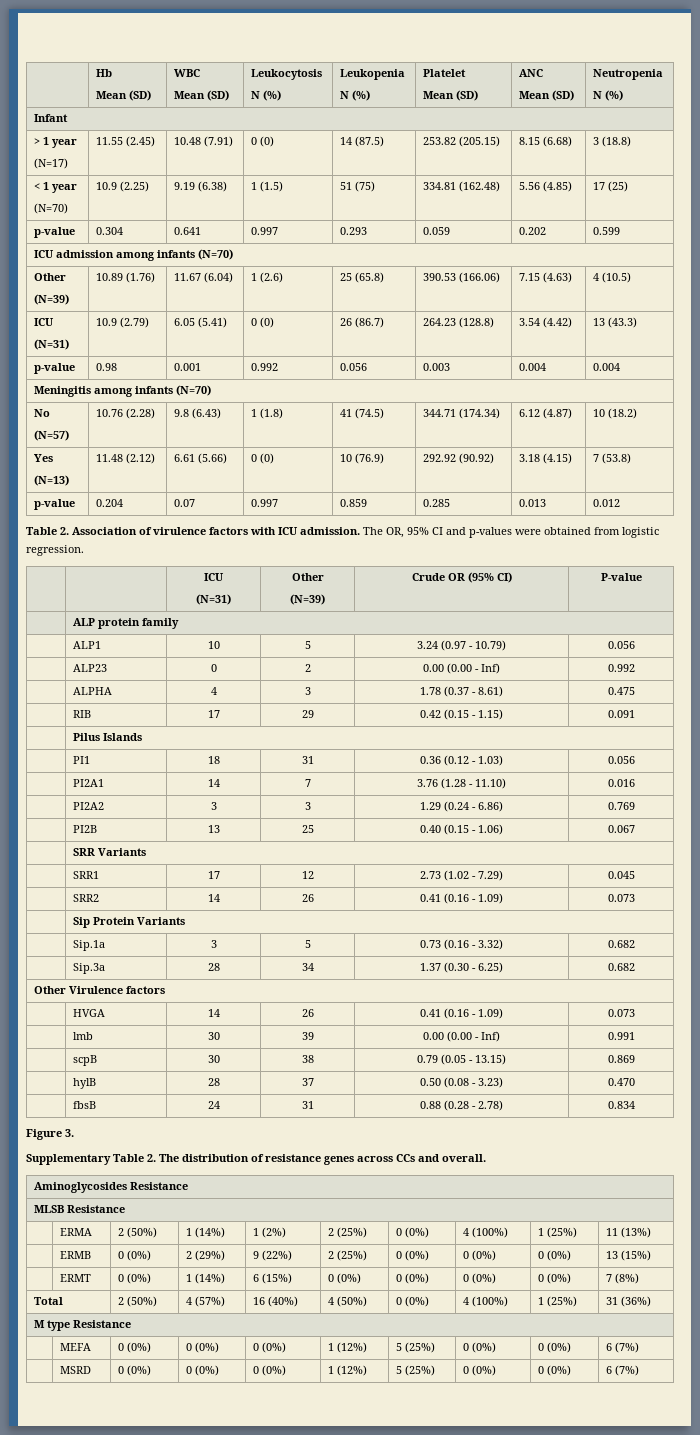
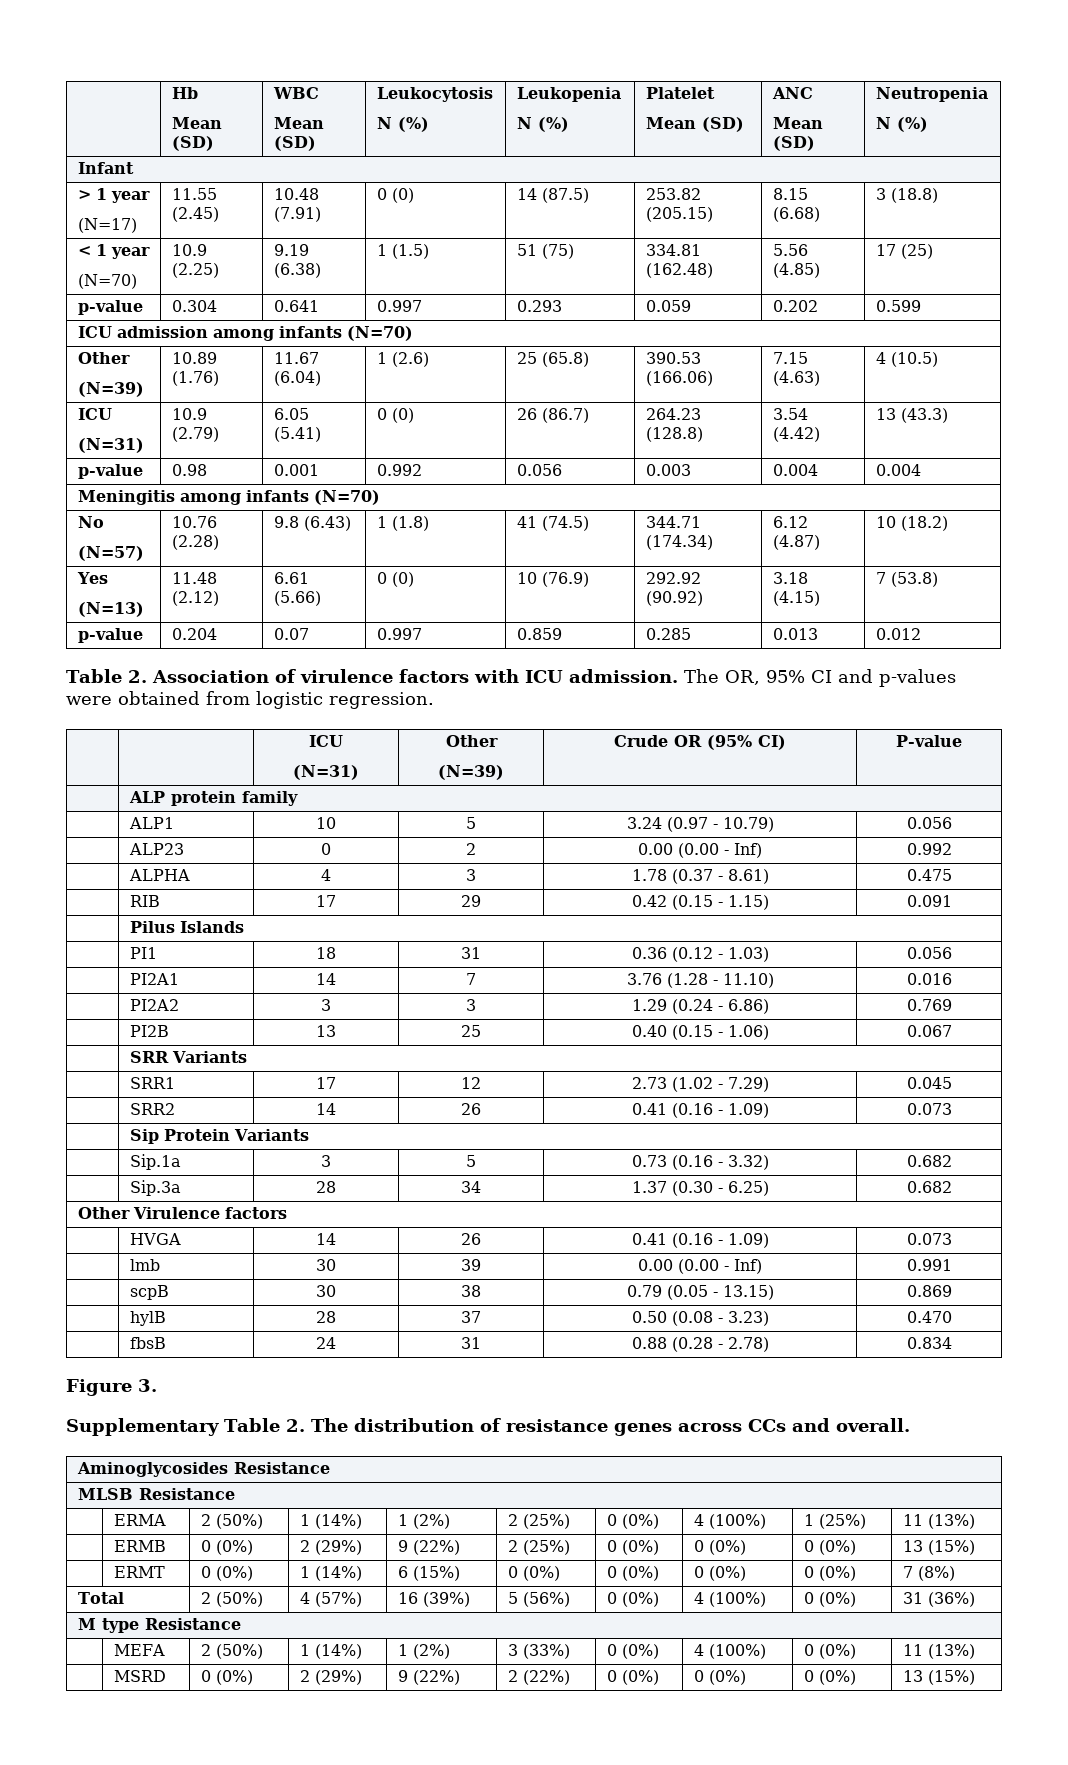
- Total | 2 (50%) | 4 (57%) | 16 (40%) | 4 (50%) | 0 (0%) | 4 (100%) | 1 (25%) | 31 (36%)
+ Total | 2 (50%) | 4 (57%) | 16 (39%) | 5 (56%) | 0 (0%) | 4 (100%) | 0 (0%) | 31 (36%)
- | MEFA | 0 (0%) | 0 (0%) | 0 (0%) | 1 (12%) | 5 (25%) | 0 (0%) | 0 (0%) | 6 (7%)
- | MSRD | 0 (0%) | 0 (0%) | 0 (0%) | 1 (12%) | 5 (25%) | 0 (0%) | 0 (0%) | 6 (7%)
+ | MEFA | 2 (50%) | 1 (14%) | 1 (2%) | 3 (33%) | 0 (0%) | 4 (100%) | 0 (0%) | 11 (13%)
+ | MSRD | 0 (0%) | 2 (29%) | 9 (22%) | 2 (22%) | 0 (0%) | 0 (0%) | 0 (0%) | 13 (15%)

